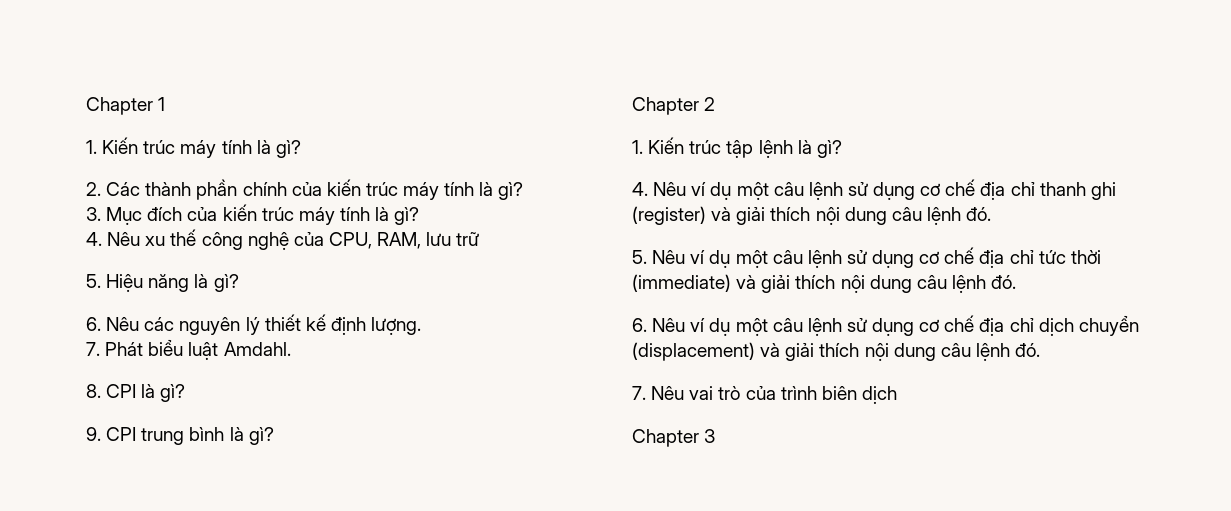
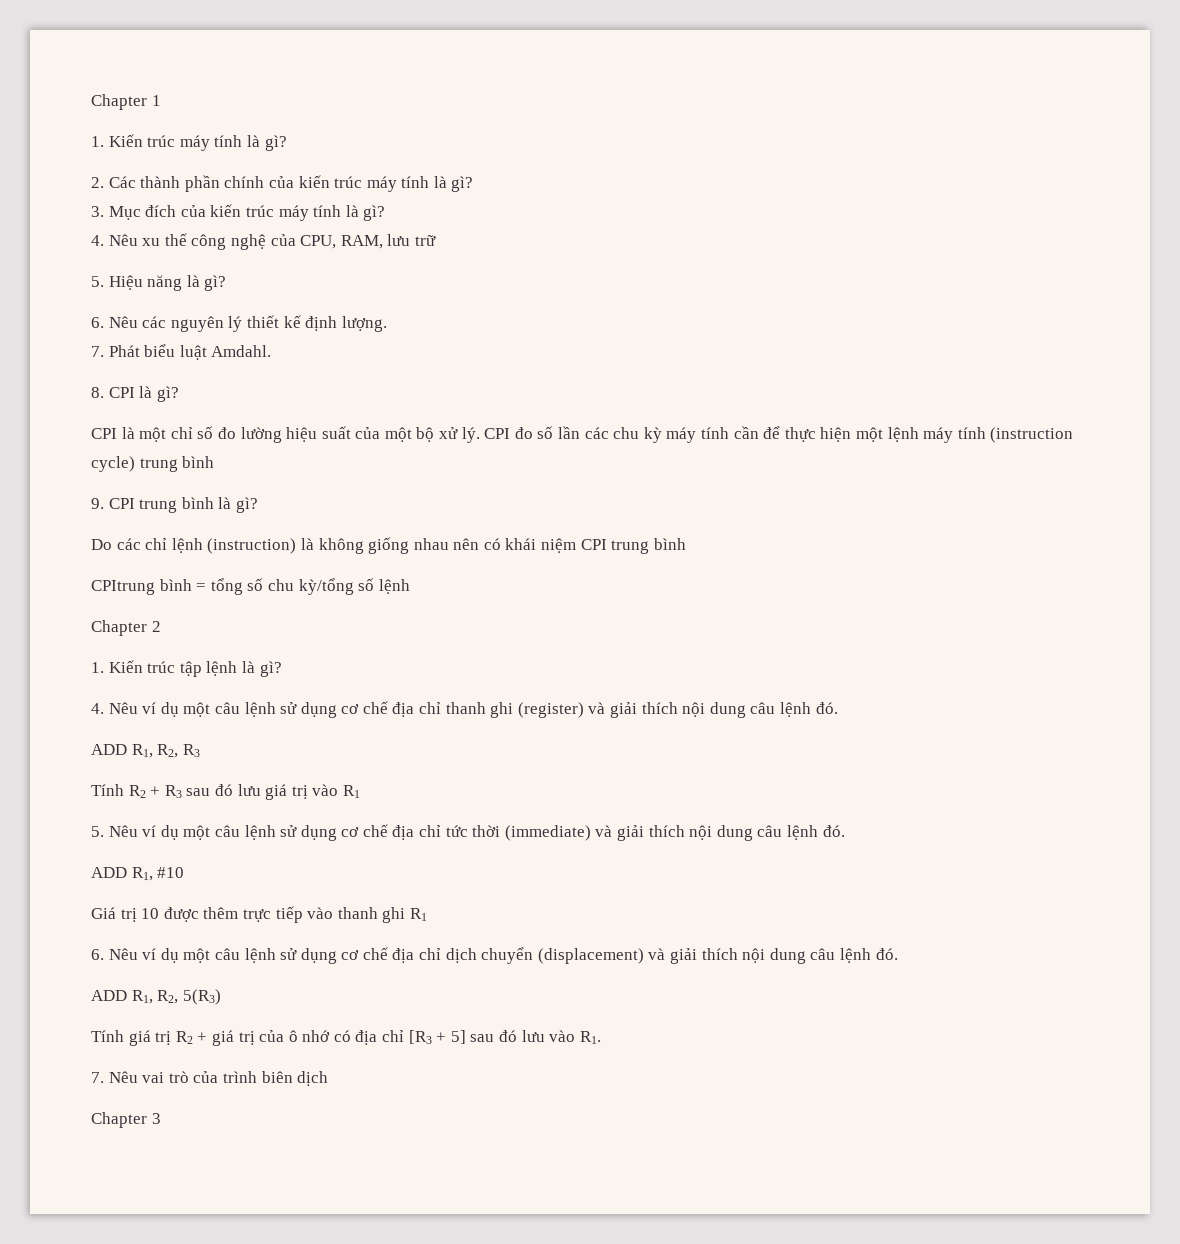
+ CPI là một chỉ số đo lường hiệu suất của một bộ xử lý. CPI đo số lần các chu kỳ máy tính cần để thực hiện một lệnh máy tính (instruction cycle) trung bình
+ Do các chỉ lệnh (instruction) là không giống nhau nên có khái niệm CPI trung bình
+ CPItrung bình = tổng số chu kỳ/tổng số lệnh
+ ADD R1, R2, R3
+ Tính R2 + R3 sau đó lưu giá trị vào R1
+ ADD R1, #10
+ Giá trị 10 được thêm trực tiếp vào thanh ghi R1
+ ADD R1, R2, 5(R3)
+ Tính giá trị R2 + giá trị của ô nhớ có địa chỉ [R3 + 5] sau đó lưu vào R1.

